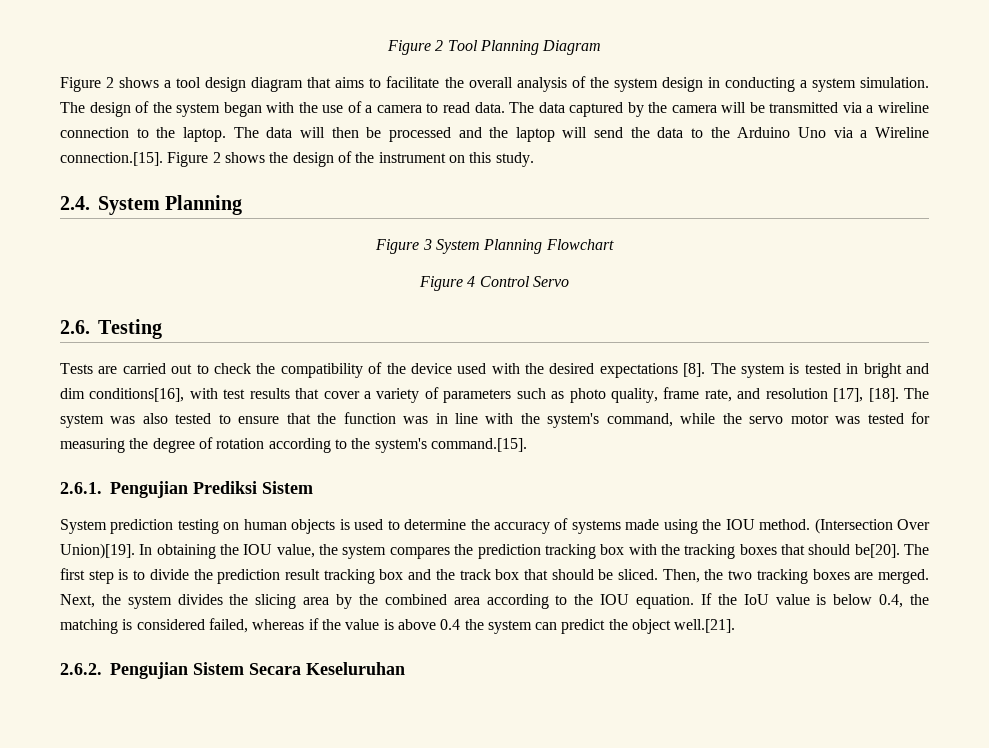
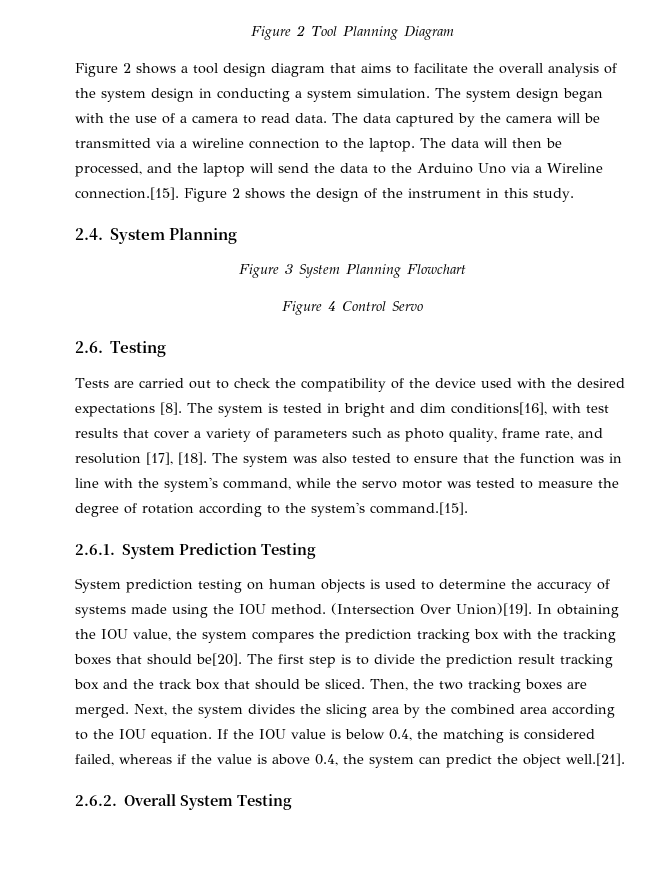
- The design of the system began with the use of a camera to read data.
+ The system design began with the use of a camera to read data.
- The data will then be processed and the laptop will send the data to the Arduino Uno via a Wireline connection.[15]. Figure 2 shows the design of the instrument on this study.
+ The data will then be processed, and the laptop will send the data to the Arduino Uno via a Wireline connection.[15]. Figure 2 shows the design of the instrument in this study.
- The system was also tested to ensure that the function was in line with the system's command, while the servo motor was tested for measuring the degree of rotation according to the system's command.[15].
+ The system was also tested to ensure that the function was in line with the system's command, while the servo motor was tested to measure the degree of rotation according to the system's command.[15].
- 2.6.1. Pengujian Prediksi Sistem
+ 2.6.1. System Prediction Testing
- If the IoU value is below 0.4, the matching is considered failed, whereas if the value is above 0.4 the system can predict the object well.[21].
+ If the IOU value is below 0.4, the matching is considered failed, whereas if the value is above 0.4, the system can predict the object well.[21].
- 2.6.2. Pengujian Sistem Secara Keseluruhan
+ 2.6.2. Overall System Testing

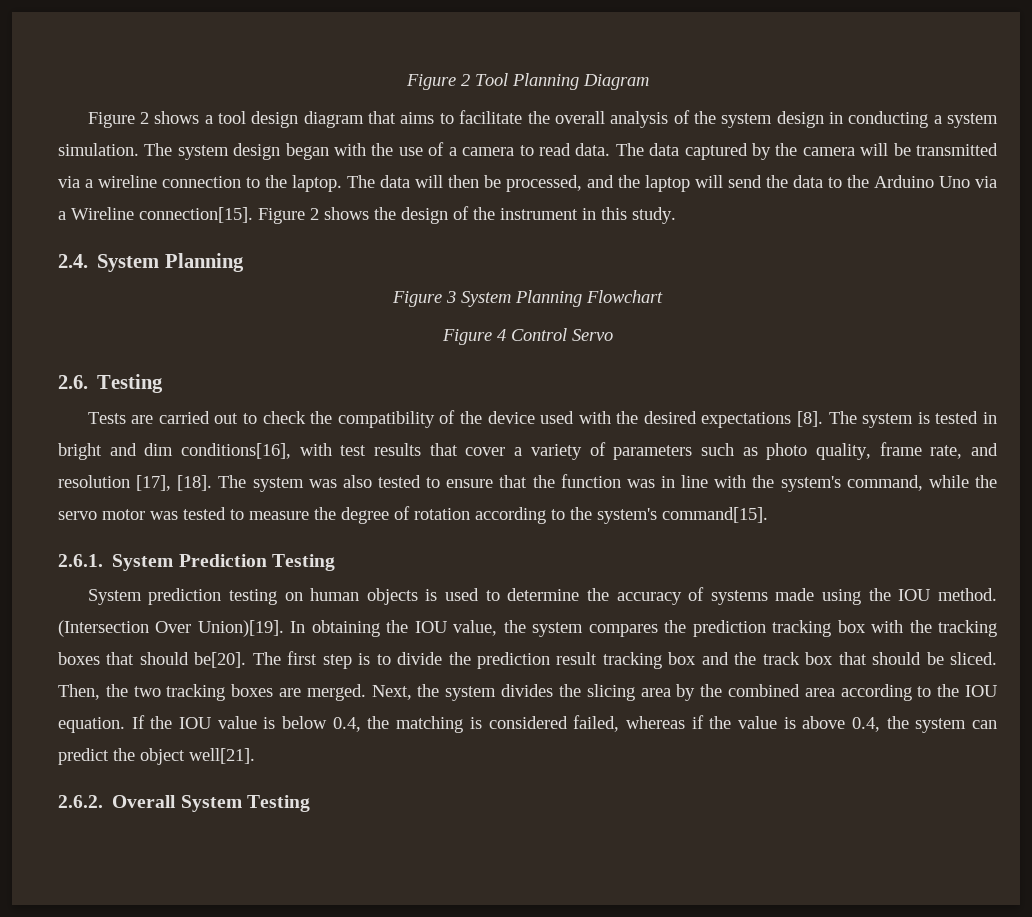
- The data will then be processed, and the laptop will send the data to the Arduino Uno via a Wireline connection.[15]. Figure 2 shows the design of the instrument in this study.
+ The data will then be processed, and the laptop will send the data to the Arduino Uno via a Wireline connection[15]. Figure 2 shows the design of the instrument in this study.
- The system was also tested to ensure that the function was in line with the system's command, while the servo motor was tested to measure the degree of rotation according to the system's command.[15].
+ The system was also tested to ensure that the function was in line with the system's command, while the servo motor was tested to measure the degree of rotation according to the system's command[15].
- If the IOU value is below 0.4, the matching is considered failed, whereas if the value is above 0.4, the system can predict the object well.[21].
+ If the IOU value is below 0.4, the matching is considered failed, whereas if the value is above 0.4, the system can predict the object well[21].

